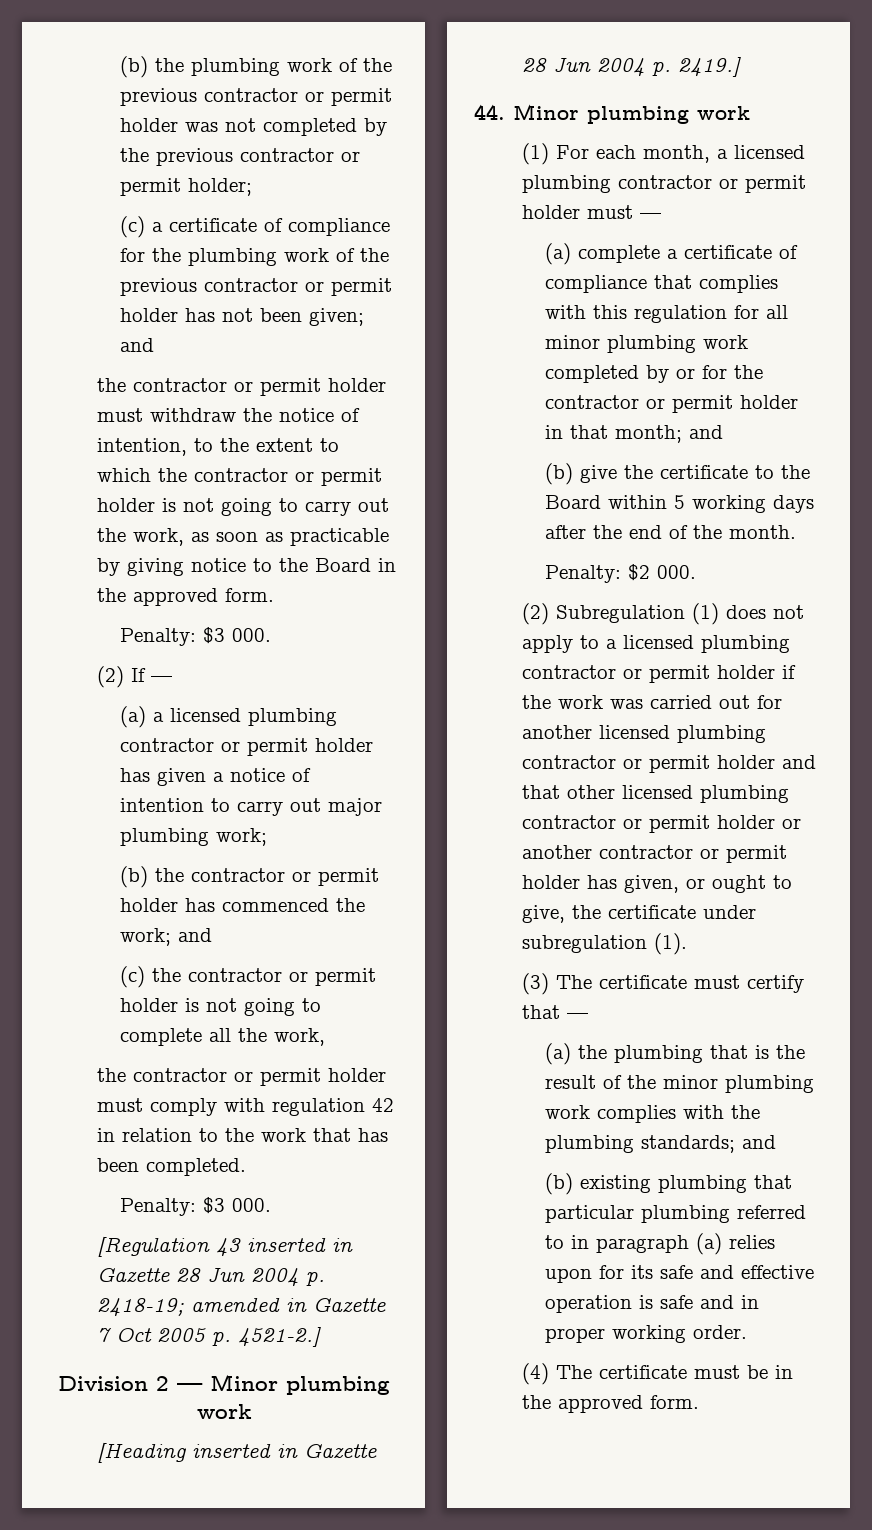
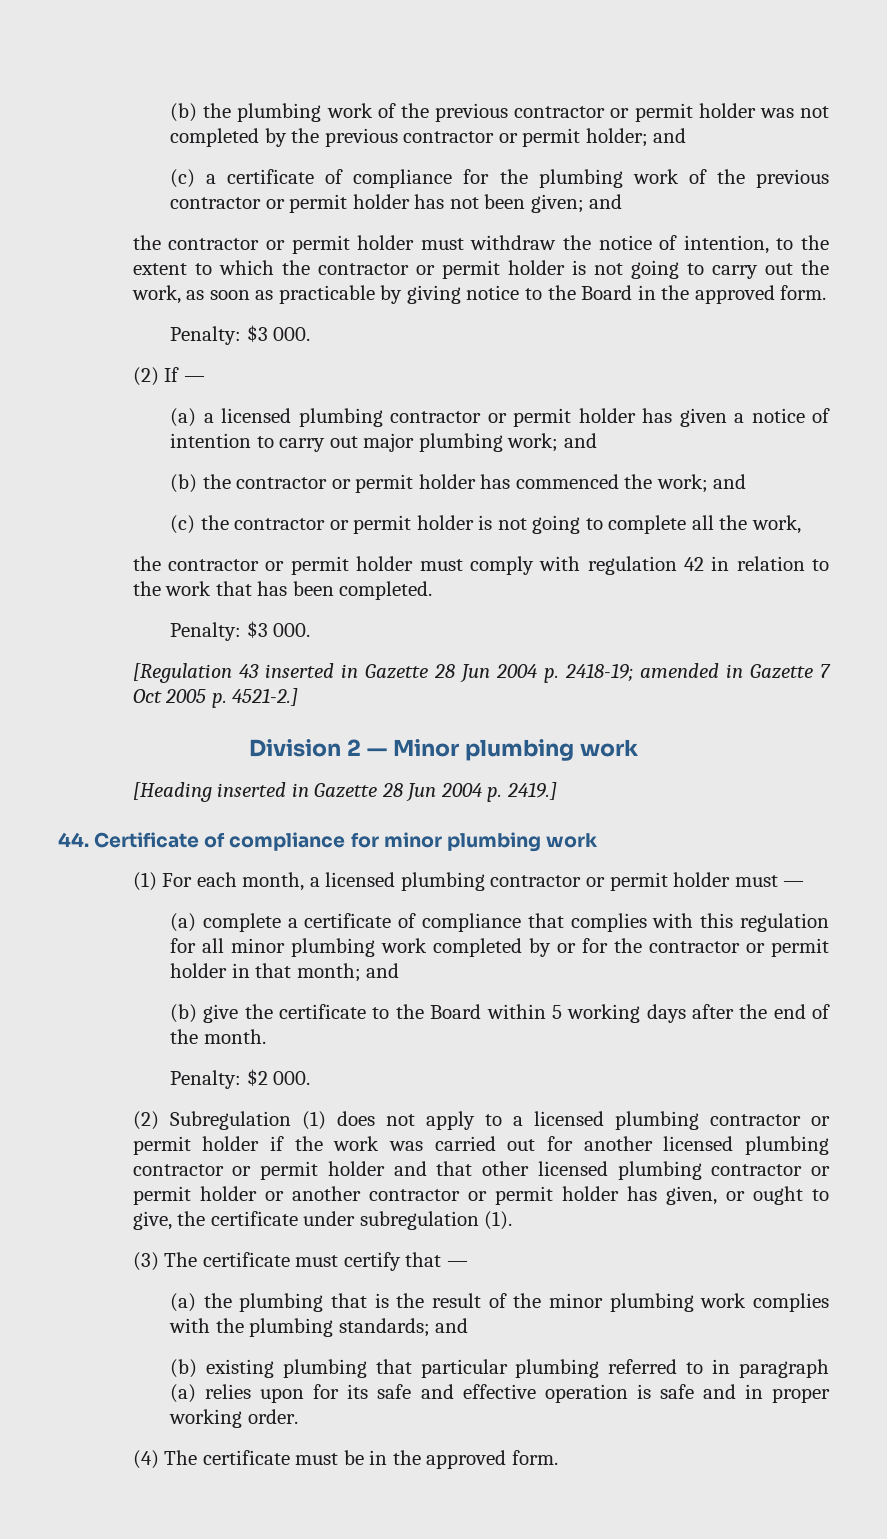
- (b) the plumbing work of the previous contractor or permit holder was not completed by the previous contractor or permit holder;
+ (b) the plumbing work of the previous contractor or permit holder was not completed by the previous contractor or permit holder; and
- (a) a licensed plumbing contractor or permit holder has given a notice of intention to carry out major plumbing work;
+ (a) a licensed plumbing contractor or permit holder has given a notice of intention to carry out major plumbing work; and
- 44. Minor plumbing work
+ 44. Certificate of compliance for minor plumbing work

